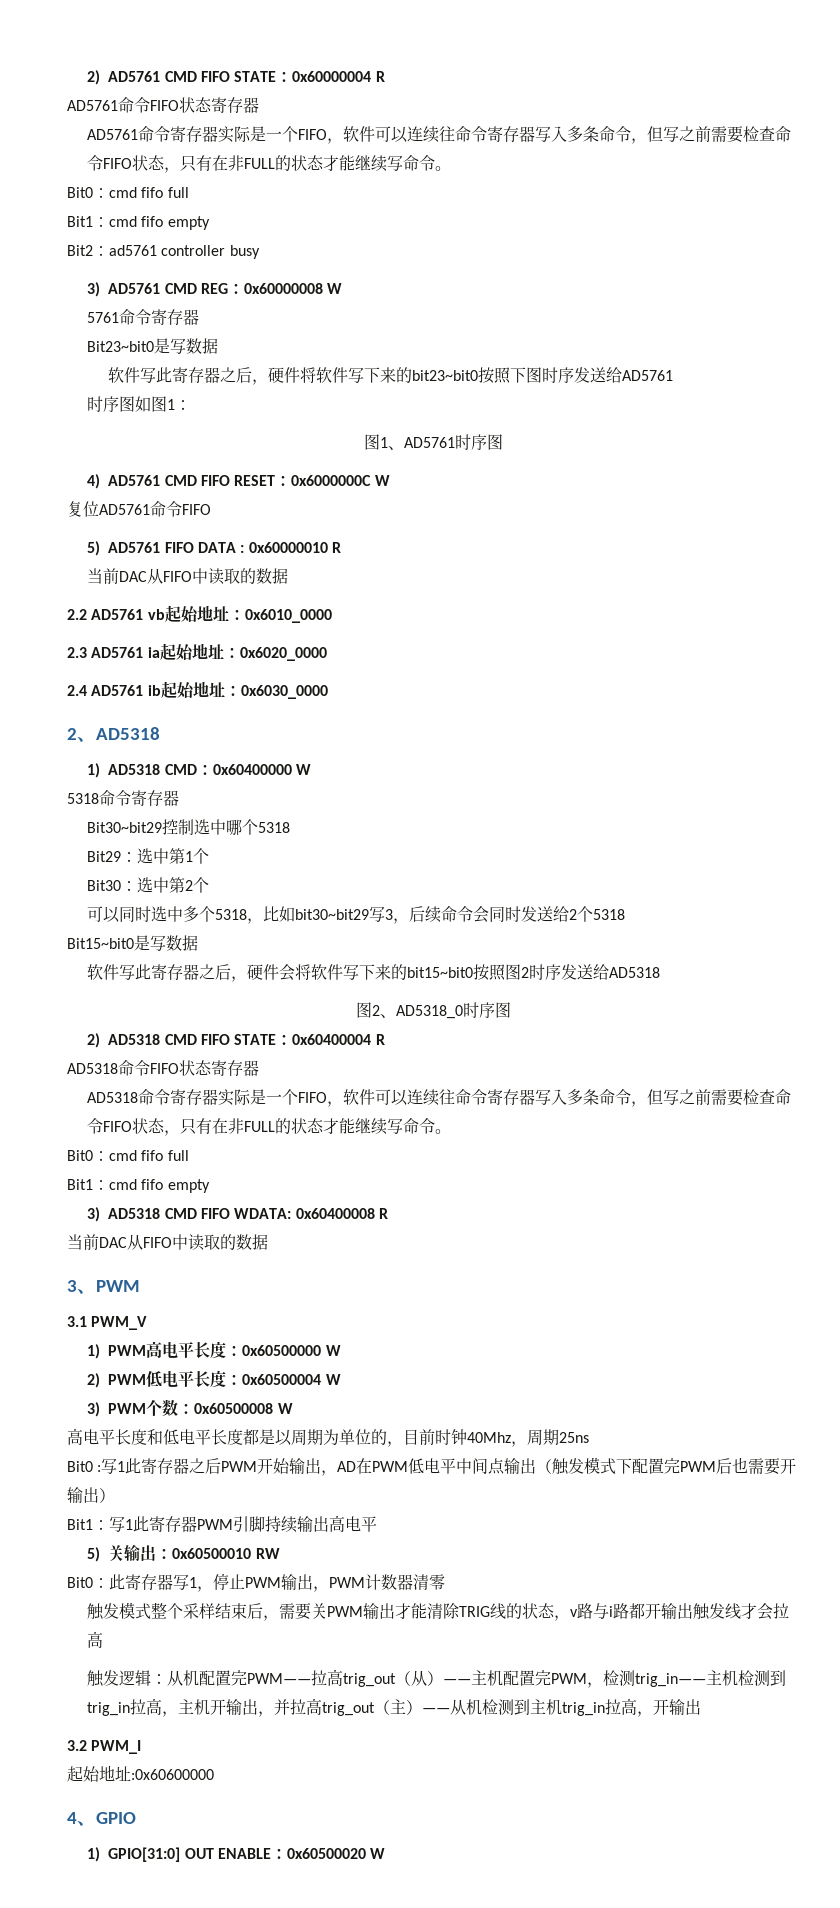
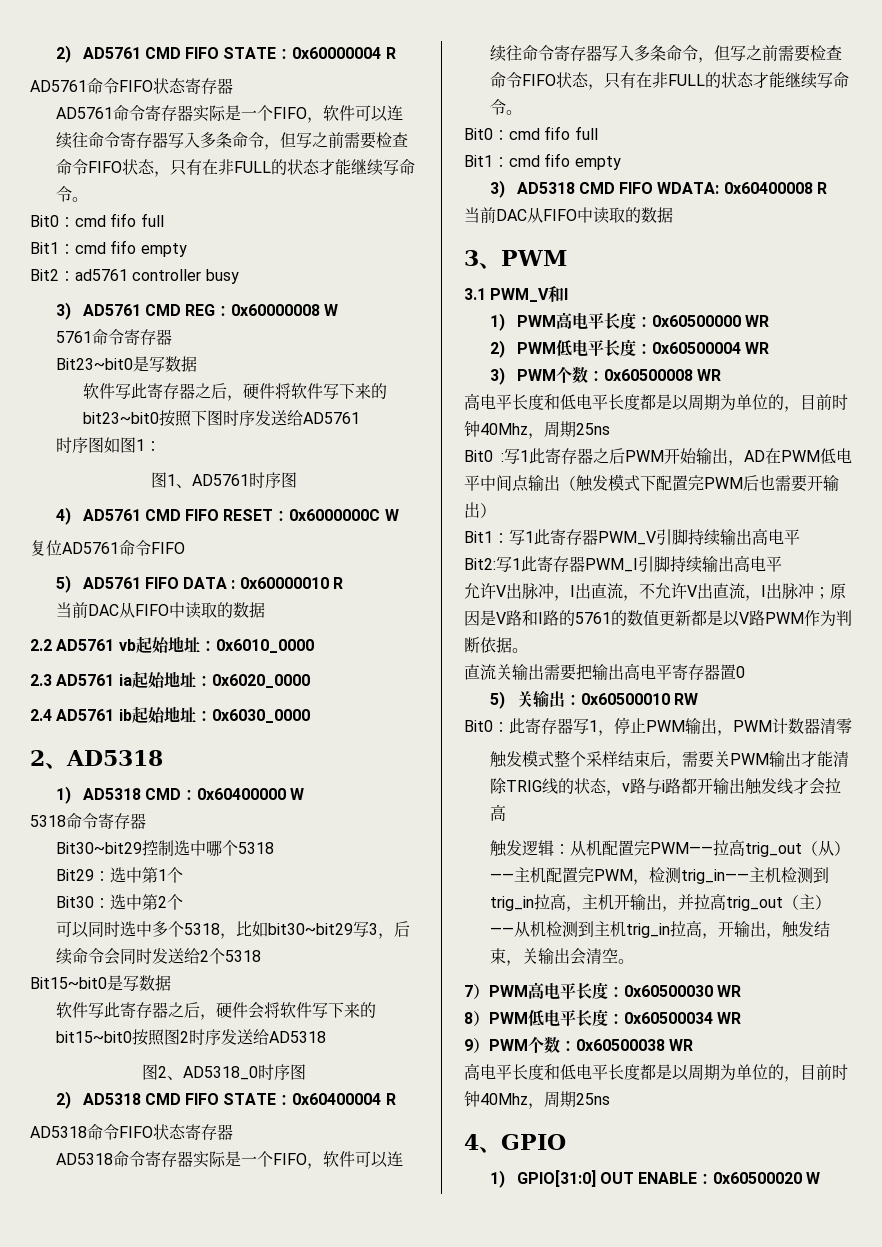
- 3.1 PWM_V
+ 3.1 PWM_V和I
- 1) PWM高电平长度：0x60500000 W
+ 1) PWM高电平长度：0x60500000 WR
- 2) PWM低电平长度：0x60500004 W
+ 2) PWM低电平长度：0x60500004 WR
- 3) PWM个数：0x60500008 W
+ 3) PWM个数：0x60500008 WR
- Bit1：写1此寄存器PWM引脚持续输出高电平
+ Bit1：写1此寄存器PWM_V引脚持续输出高电平
+ Bit2:写1此寄存器PWM_I引脚持续输出高电平
+ 允许V出脉冲，I出直流，不允许V出直流，I出脉冲；原因是V路和I路的5761的数值更新都是以V路PWM作为判断依据。
+ 直流关输出需要把输出高电平寄存器置0
- 触发逻辑：从机配置完PWM——拉高trig_out（从）——主机配置完PWM，检测trig_in——主机检测到trig_in拉高，主机开输出，并拉高trig_out（主）——从机检测到主机trig_in拉高，开输出
- 3.2 PWM_I
- 起始地址:0x60600000
+ 触发逻辑：从机配置完PWM——拉高trig_out（从）——主机配置完PWM，检测trig_in——主机检测到trig_in拉高，主机开输出，并拉高trig_out（主）——从机检测到主机trig_in拉高，开输出，触发结束，关输出会清空。
+ 7）PWM高电平长度：0x60500030 WR
+ 8）PWM低电平长度：0x60500034 WR
+ 9）PWM个数：0x60500038 WR
+ 高电平长度和低电平长度都是以周期为单位的，目前时钟40Mhz，周期25ns

